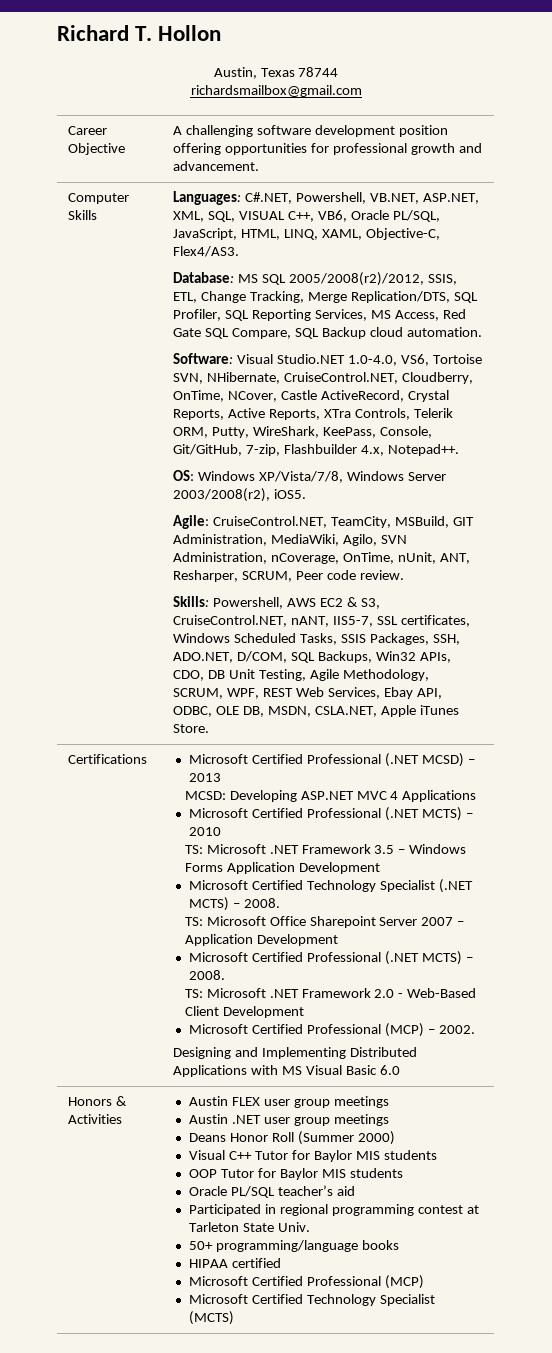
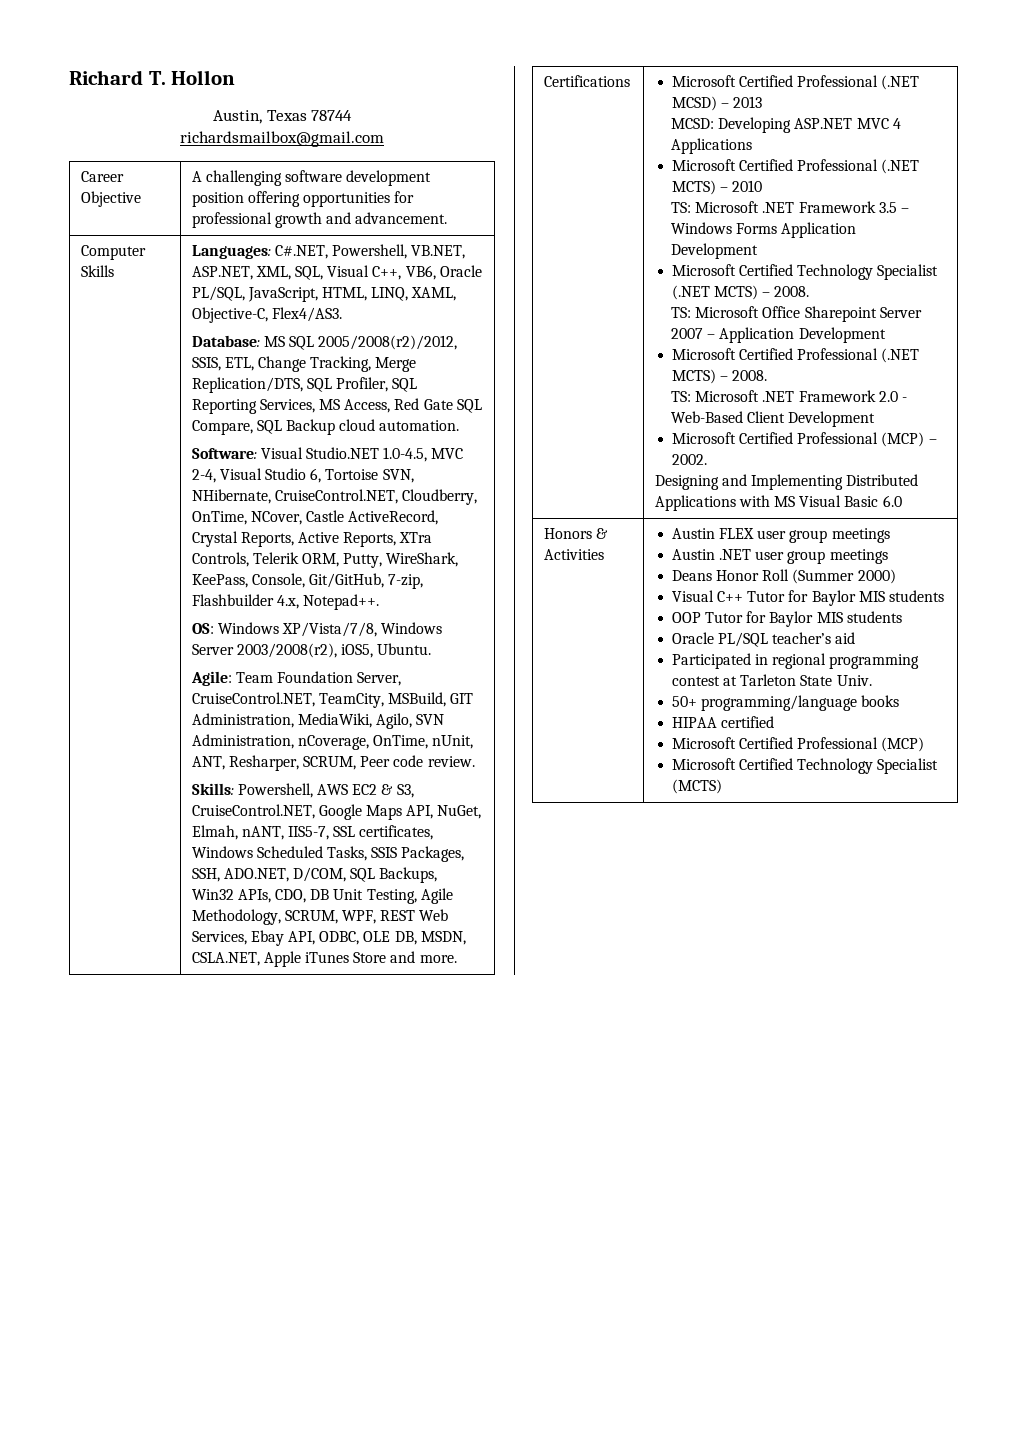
- Languages: C#.NET, Powershell, VB.NET, ASP.NET, XML, SQL, VISUAL C++, VB6, Oracle PL/SQL, JavaScript, HTML, LINQ, XAML, Objective-C, Flex4/AS3.
+ Languages: C#.NET, Powershell, VB.NET, ASP.NET, XML, SQL, Visual C++, VB6, Oracle PL/SQL, JavaScript, HTML, LINQ, XAML, Objective-C, Flex4/AS3.
- Software: Visual Studio.NET 1.0-4.0, VS6, Tortoise SVN, NHibernate, CruiseControl.NET, Cloudberry, OnTime, NCover, Castle ActiveRecord, Crystal Reports, Active Reports, XTra Controls, Telerik ORM, Putty, WireShark, KeePass, Console, Git/GitHub, 7-zip, Flashbuilder 4.x, Notepad++.
+ Software: Visual Studio.NET 1.0-4.5, MVC 2-4, Visual Studio 6, Tortoise SVN, NHibernate, CruiseControl.NET, Cloudberry, OnTime, NCover, Castle ActiveRecord, Crystal Reports, Active Reports, XTra Controls, Telerik ORM, Putty, WireShark, KeePass, Console, Git/GitHub, 7-zip, Flashbuilder 4.x, Notepad++.
- OS: Windows XP/Vista/7/8, Windows Server 2003/2008(r2), iOS5.
+ OS: Windows XP/Vista/7/8, Windows Server 2003/2008(r2), iOS5, Ubuntu.
- Agile: CruiseControl.NET, TeamCity, MSBuild, GIT Administration, MediaWiki, Agilo, SVN Administration, nCoverage, OnTime, nUnit, ANT, Resharper, SCRUM, Peer code review.
+ Agile: Team Foundation Server, CruiseControl.NET, TeamCity, MSBuild, GIT Administration, MediaWiki, Agilo, SVN Administration, nCoverage, OnTime, nUnit, ANT, Resharper, SCRUM, Peer code review.
- Skills: Powershell, AWS EC2 & S3, CruiseControl.NET, nANT, IIS5-7, SSL certificates, Windows Scheduled Tasks, SSIS Packages, SSH, ADO.NET, D/COM, SQL Backups, Win32 APIs, CDO, DB Unit Testing, Agile Methodology, SCRUM, WPF, REST Web Services, Ebay API, ODBC, OLE DB, MSDN, CSLA.NET, Apple iTunes Store.
+ Skills: Powershell, AWS EC2 & S3, CruiseControl.NET, Google Maps API, NuGet, Elmah, nANT, IIS5-7, SSL certificates, Windows Scheduled Tasks, SSIS Packages, SSH, ADO.NET, D/COM, SQL Backups, Win32 APIs, CDO, DB Unit Testing, Agile Methodology, SCRUM, WPF, REST Web Services, Ebay API, ODBC, OLE DB, MSDN, CSLA.NET, Apple iTunes Store and more.

